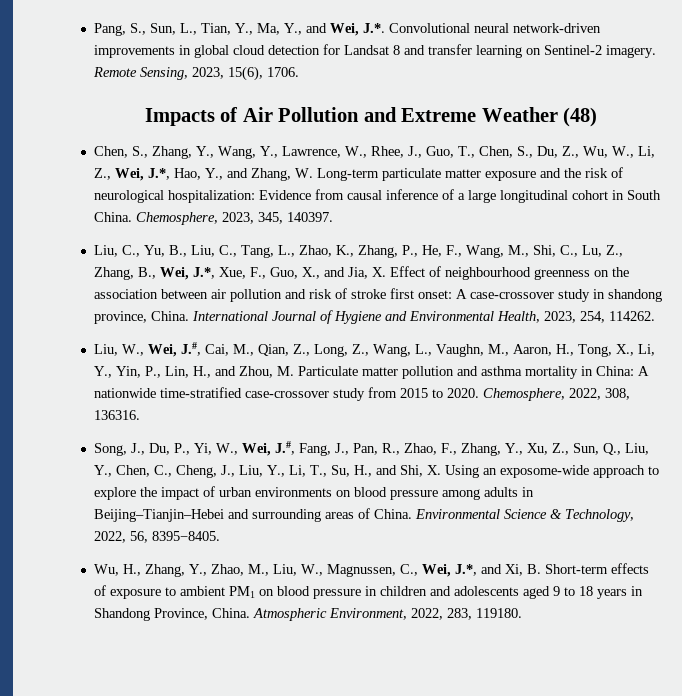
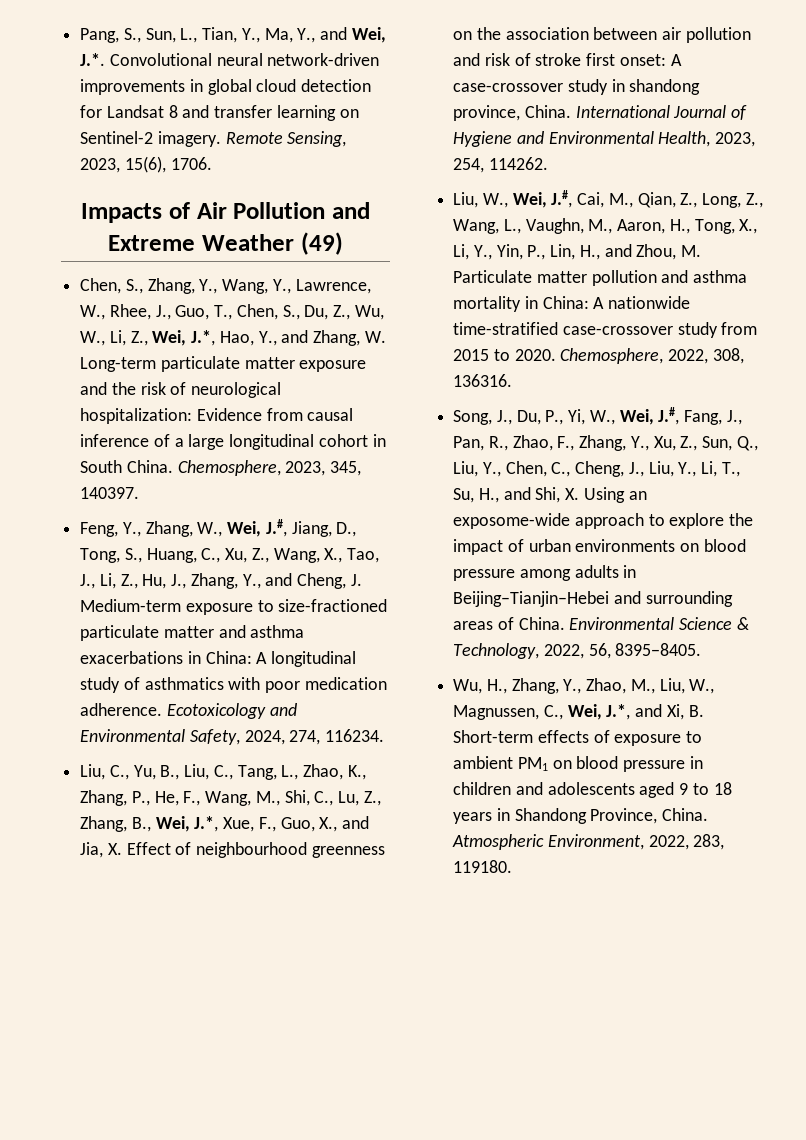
- Impacts of Air Pollution and Extreme Weather (48)
+ Impacts of Air Pollution and Extreme Weather (49)
+ Feng, Y., Zhang, W., Wei, J.#, Jiang, D., Tong, S., Huang, C., Xu, Z., Wang, X., Tao, J., Li, Z., Hu, J., Zhang, Y., and Cheng, J. Medium-term exposure to size-fractioned particulate matter and asthma exacerbations in China: A longitudinal study of asthmatics with poor medication adherence. Ecotoxicology and Environmental Safety, 2024, 274, 116234.

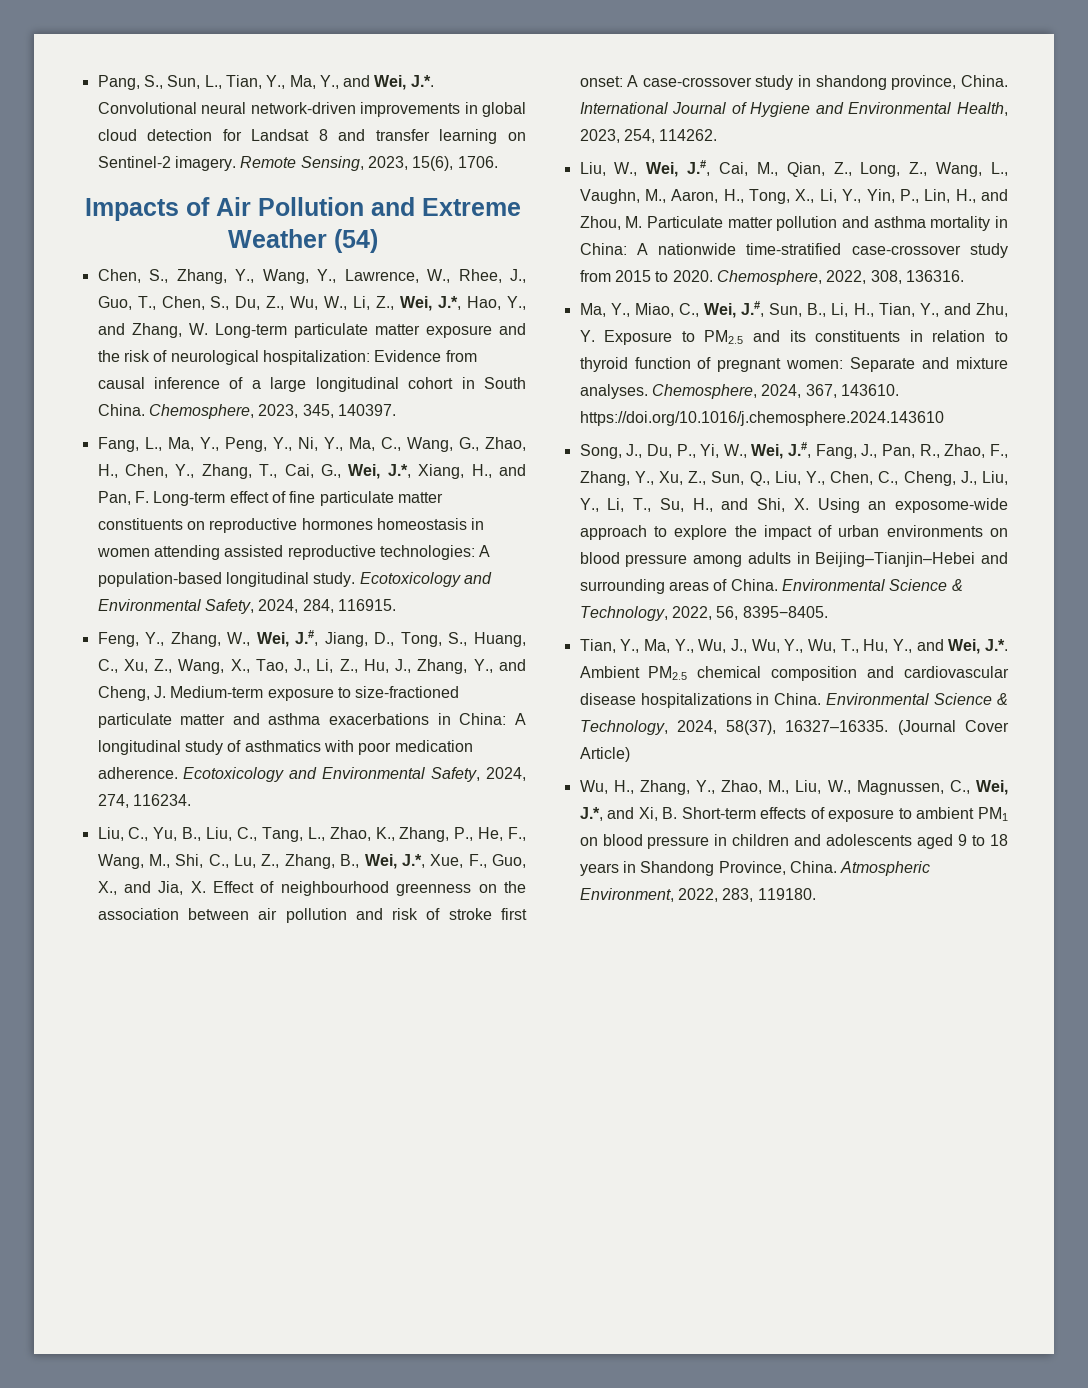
- Impacts of Air Pollution and Extreme Weather (49)
+ Impacts of Air Pollution and Extreme Weather (54)
+ Fang, L., Ma, Y., Peng, Y., Ni, Y., Ma, C., Wang, G., Zhao, H., Chen, Y., Zhang, T., Cai, G., Wei, J.*, Xiang, H., and Pan, F. Long-term effect of fine particulate matter constituents on reproductive hormones homeostasis in women attending assisted reproductive technologies: A population-based longitudinal study. Ecotoxicology and Environmental Safety, 2024, 284, 116915.
+ Ma, Y., Miao, C., Wei, J.#, Sun, B., Li, H., Tian, Y., and Zhu, Y. Exposure to PM2.5 and its constituents in relation to thyroid function of pregnant women: Separate and mixture analyses. Chemosphere, 2024, 367, 143610. https://doi.org/10.1016/j.chemosphere.2024.143610
+ Tian, Y., Ma, Y., Wu, J., Wu, Y., Wu, T., Hu, Y., and Wei, J.*. Ambient PM2.5 chemical composition and cardiovascular disease hospitalizations in China. Environmental Science & Technology, 2024, 58(37), 16327–16335. (Journal Cover Article)

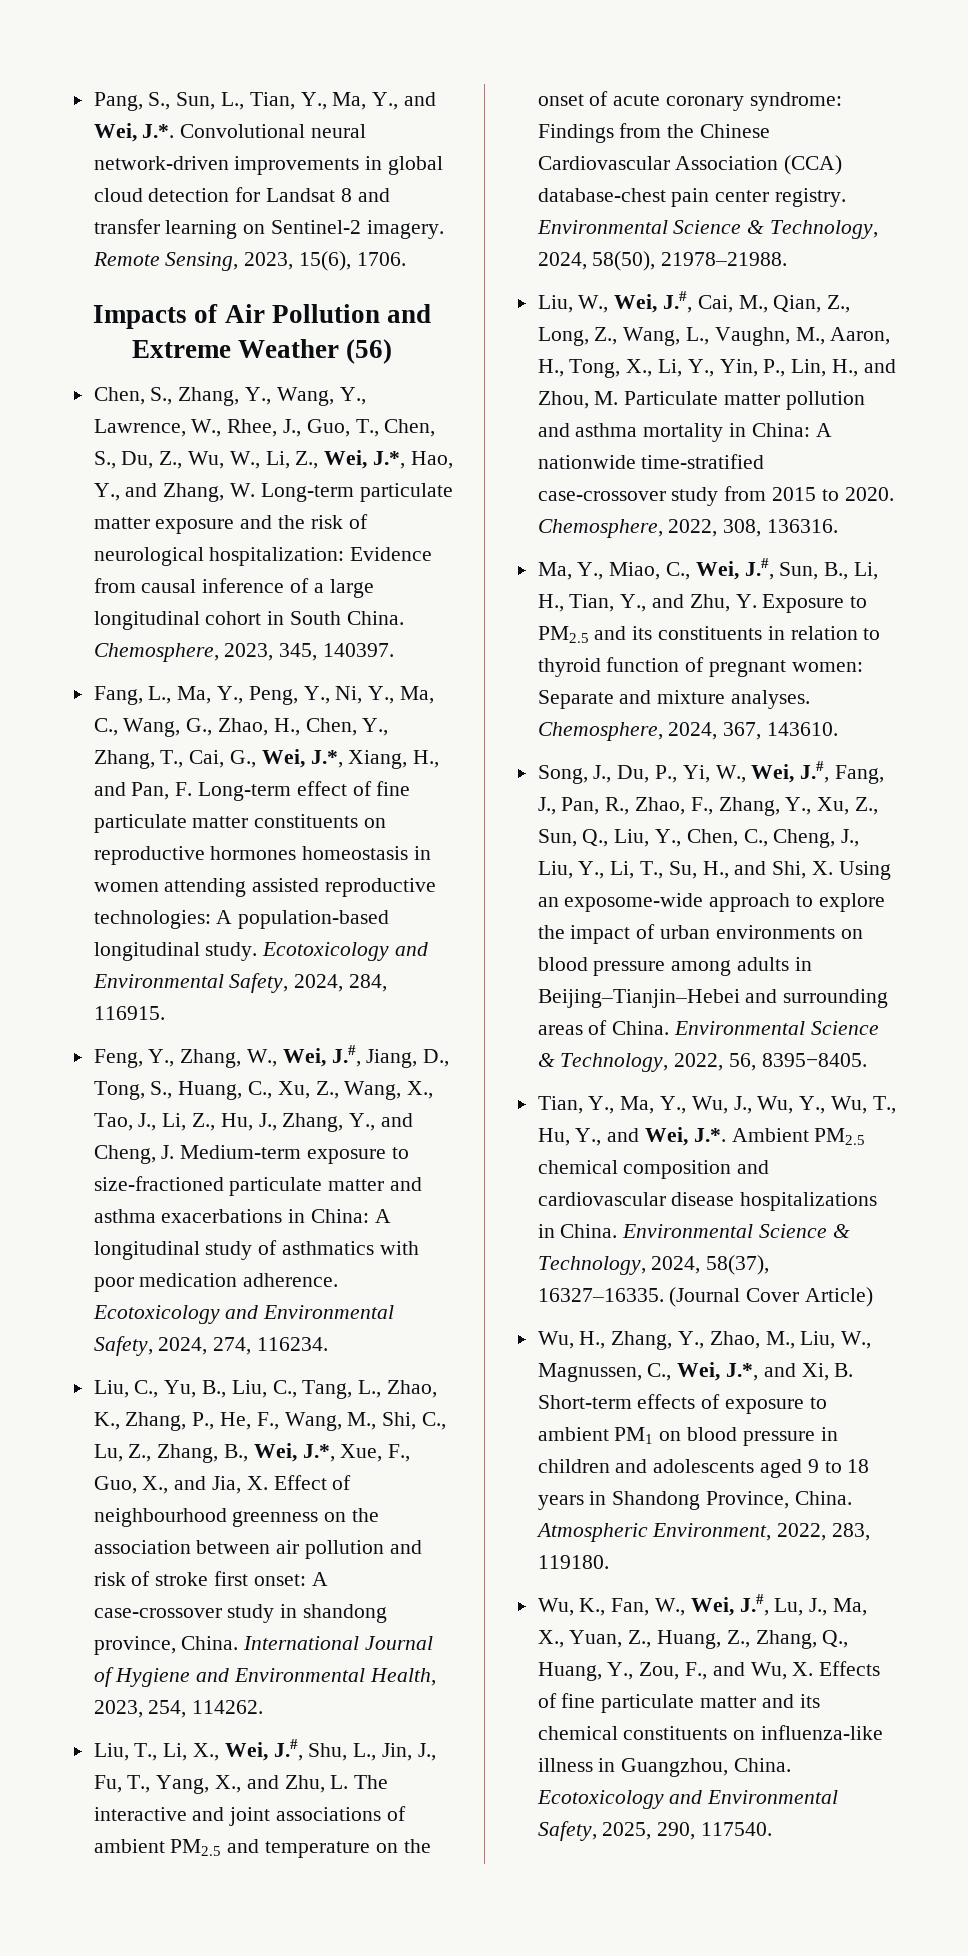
- Impacts of Air Pollution and Extreme Weather (54)
+ Impacts of Air Pollution and Extreme Weather (56)
+ Liu, T., Li, X., Wei, J.#, Shu, L., Jin, J., Fu, T., Yang, X., and Zhu, L. The interactive and joint associations of ambient PM2.5 and temperature on the onset of acute coronary syndrome: Findings from the Chinese Cardiovascular Association (CCA) database-chest pain center registry. Environmental Science & Technology, 2024, 58(50), 21978–21988.
- Chemosphere, 2024, 367, 143610. https://doi.org/10.1016/j.chemosphere.2024.143610
+ Chemosphere, 2024, 367, 143610.
+ Wu, K., Fan, W., Wei, J.#, Lu, J., Ma, X., Yuan, Z., Huang, Z., Zhang, Q., Huang, Y., Zou, F., and Wu, X. Effects of fine particulate matter and its chemical constituents on influenza-like illness in Guangzhou, China. Ecotoxicology and Environmental Safety, 2025, 290, 117540.

